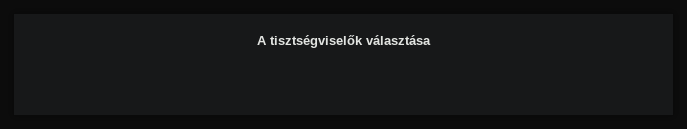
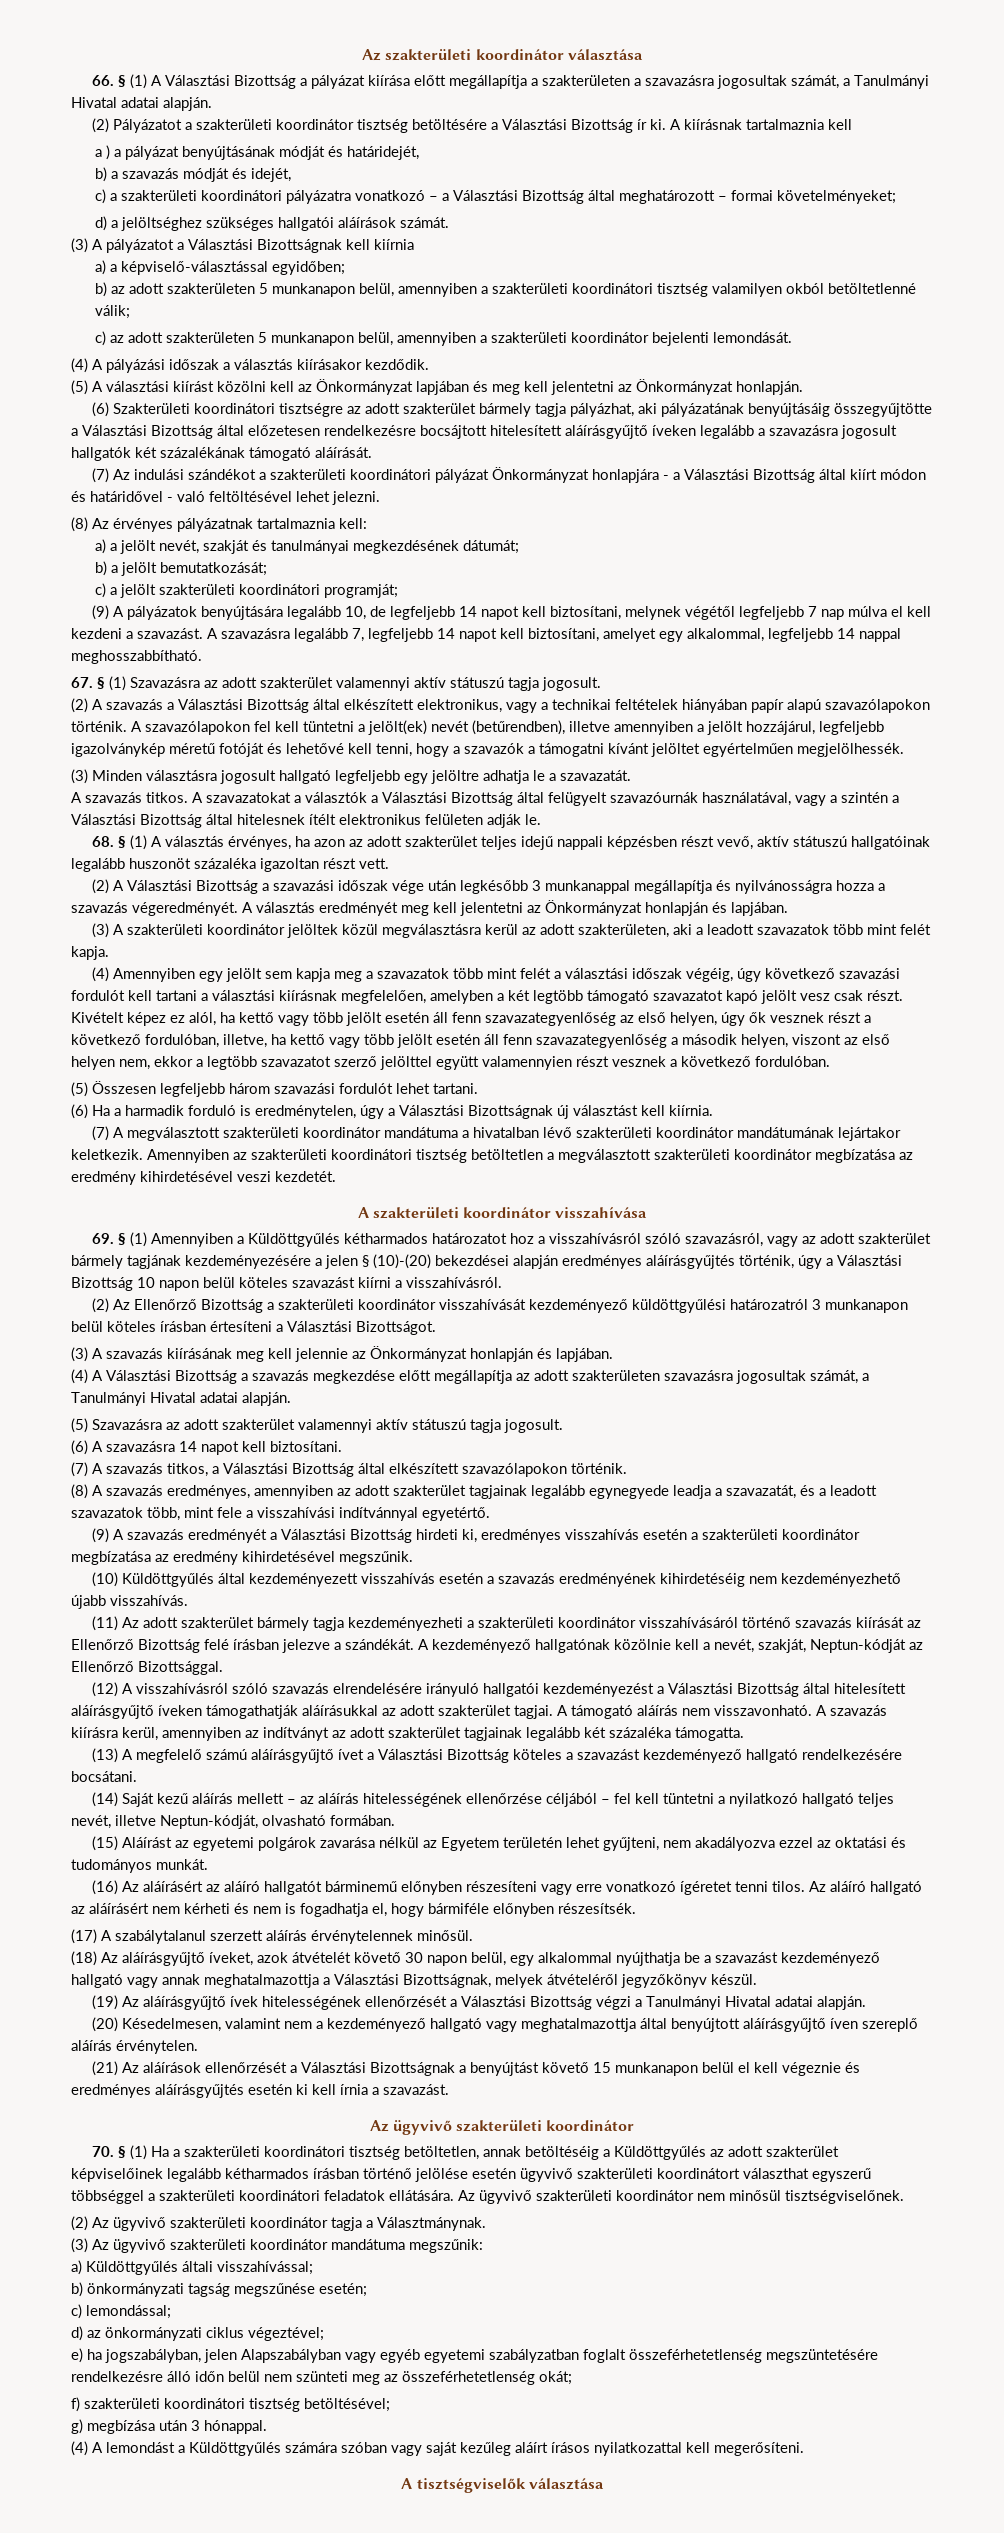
+ Az szakterületi koordinátor választása
+ 66. § (1) A Választási Bizottság a pályázat kiírása előtt megállapítja a szakterületen a szavazásra jogosultak számát, a Tanulmányi Hivatal adatai alapján.
+ (2) Pályázatot a szakterületi koordinátor tisztség betöltésére a Választási Bizottság ír ki. A kiírásnak tartalmaznia kell
+ a ) a pályázat benyújtásának módját és határidejét,
+ b) a szavazás módját és idejét,
+ c) a szakterületi koordinátori pályázatra vonatkozó – a Választási Bizottság által meghatározott – formai követelményeket;
+ d) a jelöltséghez szükséges hallgatói aláírások számát.
+ (3) A pályázatot a Választási Bizottságnak kell kiírnia
+ a) a képviselő-választással egyidőben;
+ b) az adott szakterületen 5 munkanapon belül, amennyiben a szakterületi koordinátori tisztség valamilyen okból betöltetlenné válik;
+ c) az adott szakterületen 5 munkanapon belül, amennyiben a szakterületi koordinátor bejelenti lemondását.
+ (4) A pályázási időszak a választás kiírásakor kezdődik.
+ (5) A választási kiírást közölni kell az Önkormányzat lapjában és meg kell jelentetni az Önkormányzat honlapján.
+ (6) Szakterületi koordinátori tisztségre az adott szakterület bármely tagja pályázhat, aki pályázatának benyújtásáig összegyűjtötte a Választási Bizottság által előzetesen rendelkezésre bocsájtott hitelesített aláírásgyűjtő íveken legalább a szavazásra jogosult hallgatók két százalékának támogató aláírását.
+ (7) Az indulási szándékot a szakterületi koordinátori pályázat Önkormányzat honlapjára - a Választási Bizottság által kiírt módon és határidővel - való feltöltésével lehet jelezni.
+ (8) Az érvényes pályázatnak tartalmaznia kell:
+ a) a jelölt nevét, szakját és tanulmányai megkezdésének dátumát;
+ b) a jelölt bemutatkozását;
+ c) a jelölt szakterületi koordinátori programját;
+ (9) A pályázatok benyújtására legalább 10, de legfeljebb 14 napot kell biztosítani, melynek végétől legfeljebb 7 nap múlva el kell kezdeni a szavazást. A szavazásra legalább 7, legfeljebb 14 napot kell biztosítani, amelyet egy alkalommal, legfeljebb 14 nappal meghosszabbítható.
+ 67. § (1) Szavazásra az adott szakterület valamennyi aktív státuszú tagja jogosult.
+ (2) A szavazás a Választási Bizottság által elkészített elektronikus, vagy a technikai feltételek hiányában papír alapú szavazólapokon történik. A szavazólapokon fel kell tüntetni a jelölt(ek) nevét (betűrendben), illetve amennyiben a jelölt hozzájárul, legfeljebb igazolványkép méretű fotóját és lehetővé kell tenni, hogy a szavazók a támogatni kívánt jelöltet egyértelműen megjelölhessék.
+ (3) Minden választásra jogosult hallgató legfeljebb egy jelöltre adhatja le a szavazatát.
+ A szavazás titkos. A szavazatokat a választók a Választási Bizottság által felügyelt szavazóurnák használatával, vagy a szintén a Választási Bizottság által hitelesnek ítélt elektronikus felületen adják le.
+ 68. § (1) A választás érvényes, ha azon az adott szakterület teljes idejű nappali képzésben részt vevő, aktív státuszú hallgatóinak legalább huszonöt százaléka igazoltan részt vett.
+ (2) A Választási Bizottság a szavazási időszak vége után legkésőbb 3 munkanappal megállapítja és nyilvánosságra hozza a szavazás végeredményét. A választás eredményét meg kell jelentetni az Önkormányzat honlapján és lapjában.
+ (3) A szakterületi koordinátor jelöltek közül megválasztásra kerül az adott szakterületen, aki a leadott szavazatok több mint felét kapja.
+ (4) Amennyiben egy jelölt sem kapja meg a szavazatok több mint felét a választási időszak végéig, úgy következő szavazási fordulót kell tartani a választási kiírásnak megfelelően, amelyben a két legtöbb támogató szavazatot kapó jelölt vesz csak részt. Kivételt képez ez alól, ha kettő vagy több jelölt esetén áll fenn szavazategyenlőség az első helyen, úgy ők vesznek részt a következő fordulóban, illetve, ha kettő vagy több jelölt esetén áll fenn szavazategyenlőség a második helyen, viszont az első helyen nem, ekkor a legtöbb szavazatot szerző jelölttel együtt valamennyien részt vesznek a következő fordulóban.
+ (5) Összesen legfeljebb három szavazási fordulót lehet tartani.
+ (6) Ha a harmadik forduló is eredménytelen, úgy a Választási Bizottságnak új választást kell kiírnia.
+ (7) A megválasztott szakterületi koordinátor mandátuma a hivatalban lévő szakterületi koordinátor mandátumának lejártakor keletkezik. Amennyiben az szakterületi koordinátori tisztség betöltetlen a megválasztott szakterületi koordinátor megbízatása az eredmény kihirdetésével veszi kezdetét.
+ A szakterületi koordinátor visszahívása
+ 69. § (1) Amennyiben a Küldöttgyűlés kétharmados határozatot hoz a visszahívásról szóló szavazásról, vagy az adott szakterület bármely tagjának kezdeményezésére a jelen § (10)-(20) bekezdései alapján eredményes aláírásgyűjtés történik, úgy a Választási Bizottság 10 napon belül köteles szavazást kiírni a visszahívásról.
+ (2) Az Ellenőrző Bizottság a szakterületi koordinátor visszahívását kezdeményező küldöttgyűlési határozatról 3 munkanapon belül köteles írásban értesíteni a Választási Bizottságot.
+ (3) A szavazás kiírásának meg kell jelennie az Önkormányzat honlapján és lapjában.
+ (4) A Választási Bizottság a szavazás megkezdése előtt megállapítja az adott szakterületen szavazásra jogosultak számát, a Tanulmányi Hivatal adatai alapján.
+ (5) Szavazásra az adott szakterület valamennyi aktív státuszú tagja jogosult.
+ (6) A szavazásra 14 napot kell biztosítani.
+ (7) A szavazás titkos, a Választási Bizottság által elkészített szavazólapokon történik.
+ (8) A szavazás eredményes, amennyiben az adott szakterület tagjainak legalább egynegyede leadja a szavazatát, és a leadott szavazatok több, mint fele a visszahívási indítvánnyal egyetértő.
+ (9) A szavazás eredményét a Választási Bizottság hirdeti ki, eredményes visszahívás esetén a szakterületi koordinátor megbízatása az eredmény kihirdetésével megszűnik.
+ (10) Küldöttgyűlés által kezdeményezett visszahívás esetén a szavazás eredményének kihirdetéséig nem kezdeményezhető újabb visszahívás.
+ (11) Az adott szakterület bármely tagja kezdeményezheti a szakterületi koordinátor visszahívásáról történő szavazás kiírását az Ellenőrző Bizottság felé írásban jelezve a szándékát. A kezdeményező hallgatónak közölnie kell a nevét, szakját, Neptun-kódját az Ellenőrző Bizottsággal.
+ (12) A visszahívásról szóló szavazás elrendelésére irányuló hallgatói kezdeményezést a Választási Bizottság által hitelesített aláírásgyűjtő íveken támogathatják aláírásukkal az adott szakterület tagjai. A támogató aláírás nem visszavonható. A szavazás kiírásra kerül, amennyiben az indítványt az adott szakterület tagjainak legalább két százaléka támogatta.
+ (13) A megfelelő számú aláírásgyűjtő ívet a Választási Bizottság köteles a szavazást kezdeményező hallgató rendelkezésére bocsátani.
+ (14) Saját kezű aláírás mellett – az aláírás hitelességének ellenőrzése céljából – fel kell tüntetni a nyilatkozó hallgató teljes nevét, illetve Neptun-kódját, olvasható formában.
+ (15) Aláírást az egyetemi polgárok zavarása nélkül az Egyetem területén lehet gyűjteni, nem akadályozva ezzel az oktatási és tudományos munkát.
+ (16) Az aláírásért az aláíró hallgatót bárminemű előnyben részesíteni vagy erre vonatkozó ígéretet tenni tilos. Az aláíró hallgató az aláírásért nem kérheti és nem is fogadhatja el, hogy bármiféle előnyben részesítsék.
+ (17) A szabálytalanul szerzett aláírás érvénytelennek minősül.
+ (18) Az aláírásgyűjtő íveket, azok átvételét követő 30 napon belül, egy alkalommal nyújthatja be a szavazást kezdeményező hallgató vagy annak meghatalmazottja a Választási Bizottságnak, melyek átvételéről jegyzőkönyv készül.
+ (19) Az aláírásgyűjtő ívek hitelességének ellenőrzését a Választási Bizottság végzi a Tanulmányi Hivatal adatai alapján.
+ (20) Késedelmesen, valamint nem a kezdeményező hallgató vagy meghatalmazottja által benyújtott aláírásgyűjtő íven szereplő aláírás érvénytelen.
+ (21) Az aláírások ellenőrzését a Választási Bizottságnak a benyújtást követő 15 munkanapon belül el kell végeznie és eredményes aláírásgyűjtés esetén ki kell írnia a szavazást.
+ Az ügyvivő szakterületi koordinátor
+ 70. § (1) Ha a szakterületi koordinátori tisztség betöltetlen, annak betöltéséig a Küldöttgyűlés az adott szakterület képviselőinek legalább kétharmados írásban történő jelölése esetén ügyvivő szakterületi koordinátort választhat egyszerű többséggel a szakterületi koordinátori feladatok ellátására. Az ügyvivő szakterületi koordinátor nem minősül tisztségviselőnek.
+ (2) Az ügyvivő szakterületi koordinátor tagja a Választmánynak.
+ (3) Az ügyvivő szakterületi koordinátor mandátuma megszűnik:
+ a) Küldöttgyűlés általi visszahívással;
+ b) önkormányzati tagság megszűnése esetén;
+ c) lemondással;
+ d) az önkormányzati ciklus végeztével;
+ e) ha jogszabályban, jelen Alapszabályban vagy egyéb egyetemi szabályzatban foglalt összeférhetetlenség megszüntetésére rendelkezésre álló időn belül nem szünteti meg az összeférhetetlenség okát;
+ f) szakterületi koordinátori tisztség betöltésével;
+ g) megbízása után 3 hónappal.
+ (4) A lemondást a Küldöttgyűlés számára szóban vagy saját kezűleg aláírt írásos nyilatkozattal kell megerősíteni.

